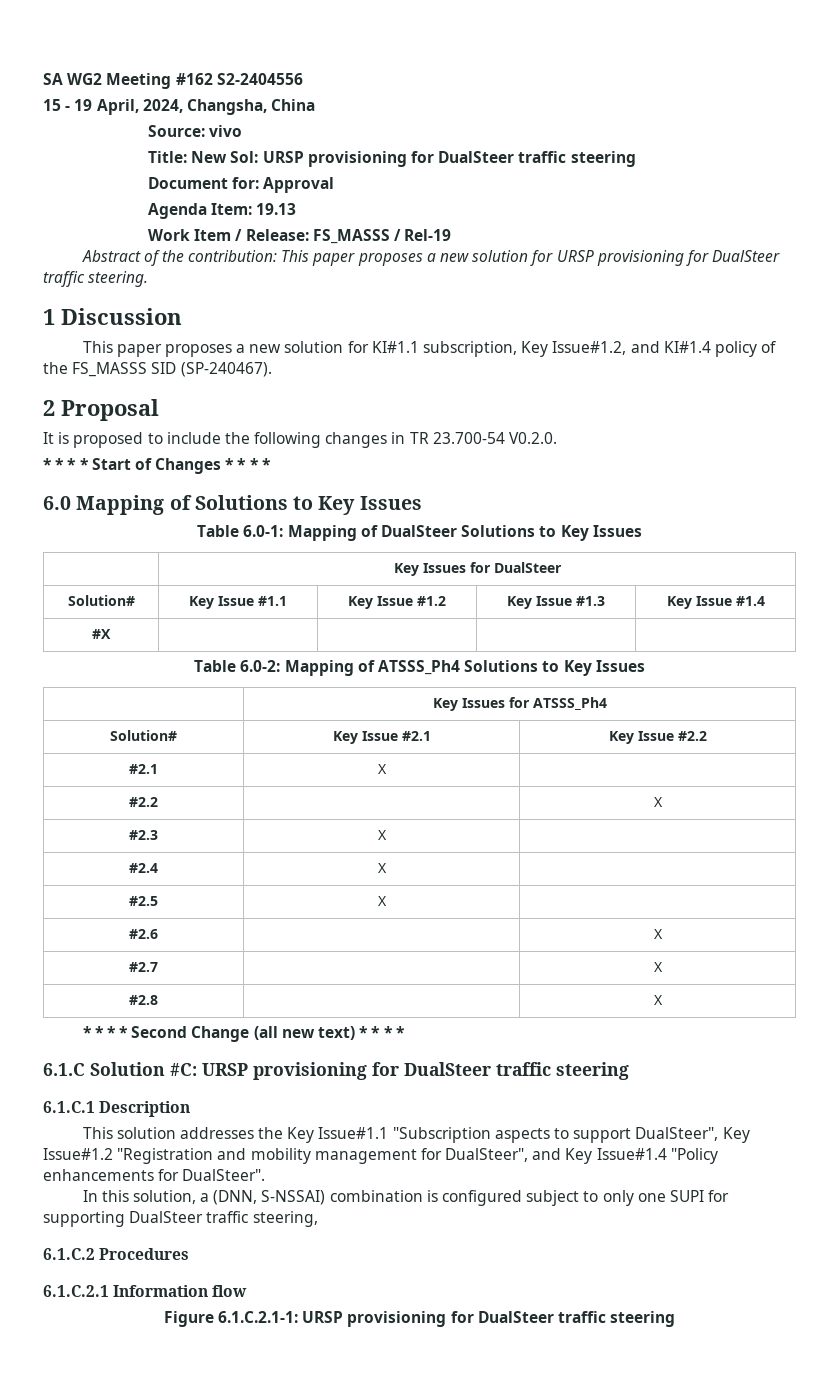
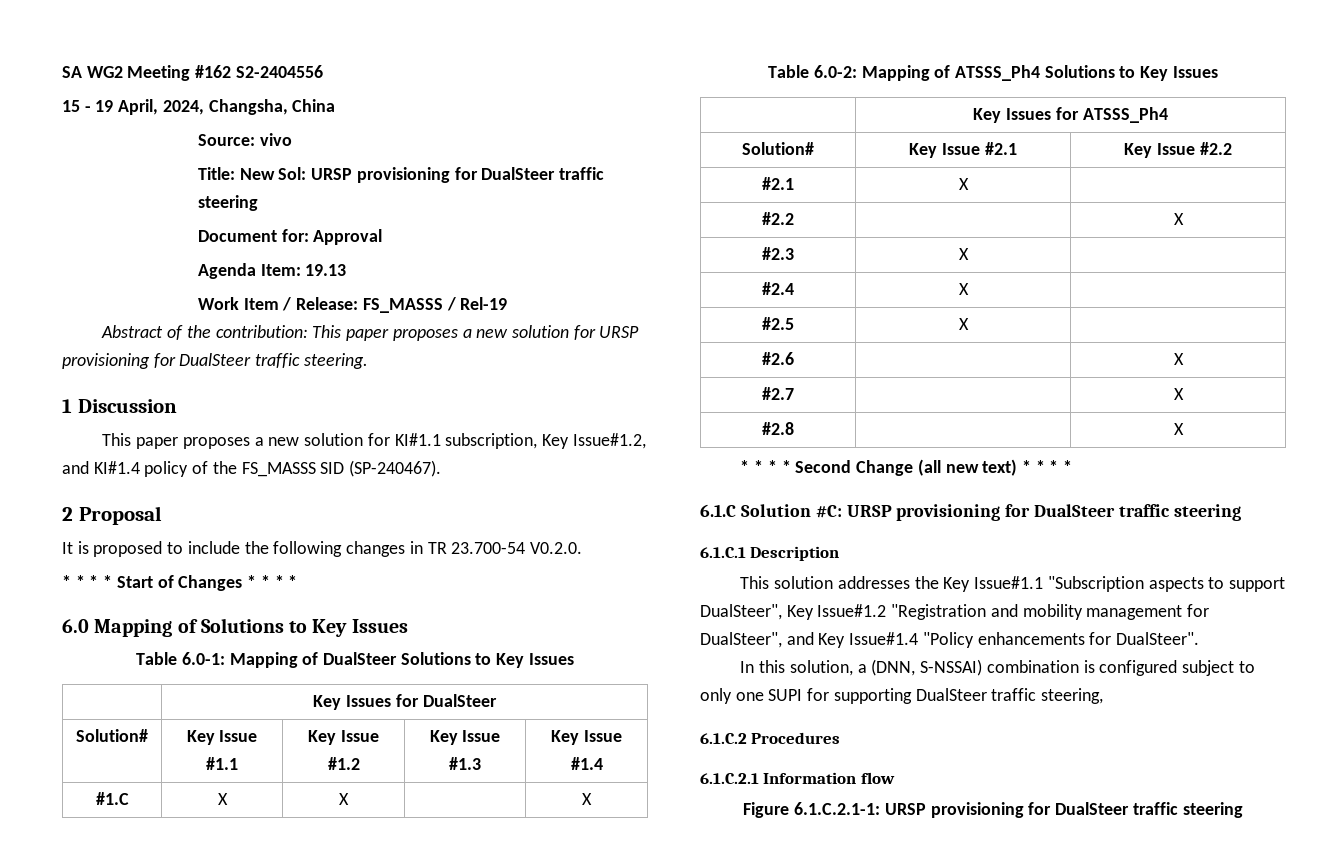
- #X | | | |
+ #1.C | X | X | | X

